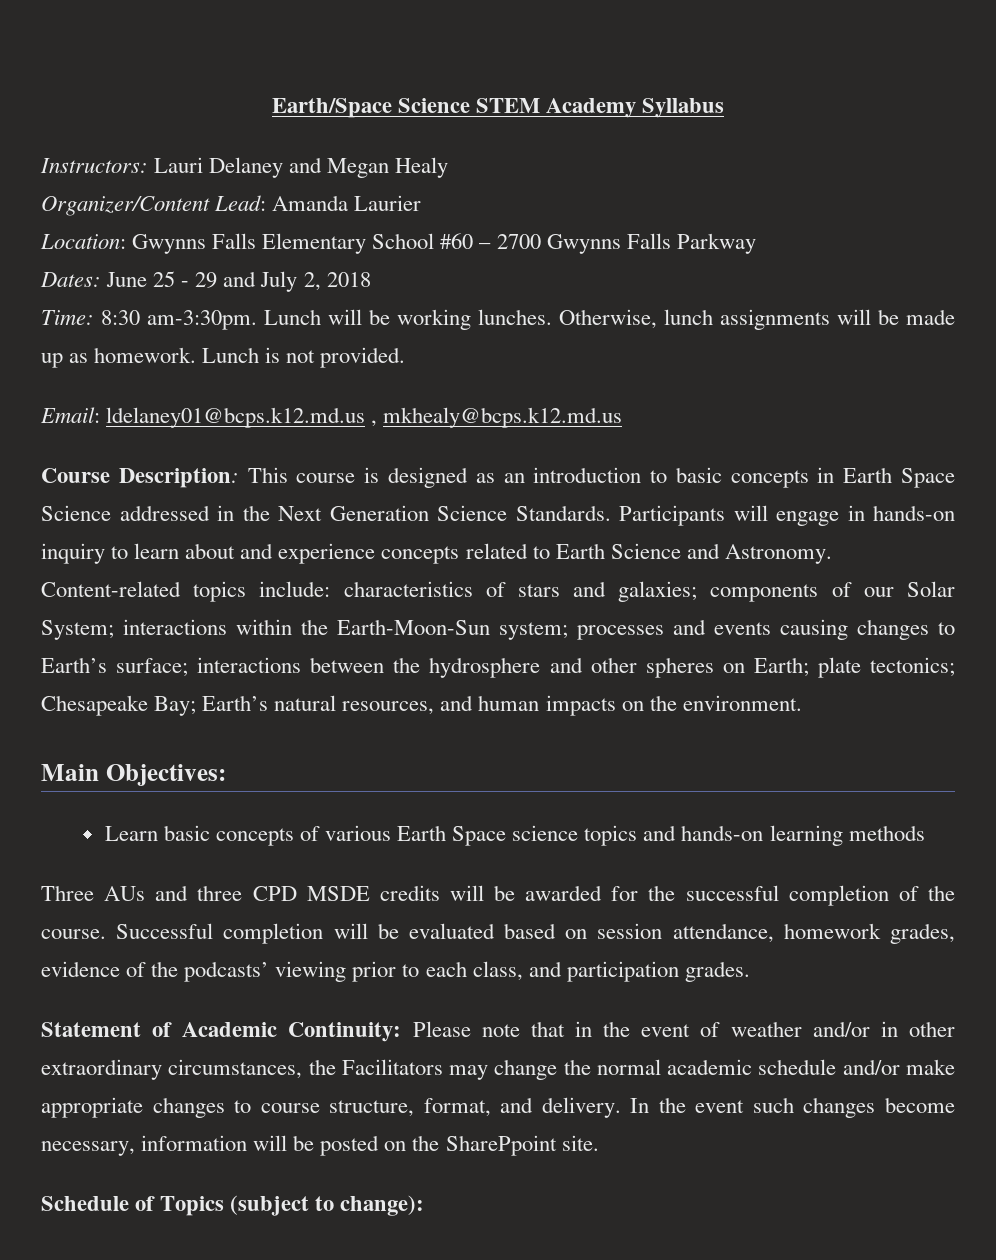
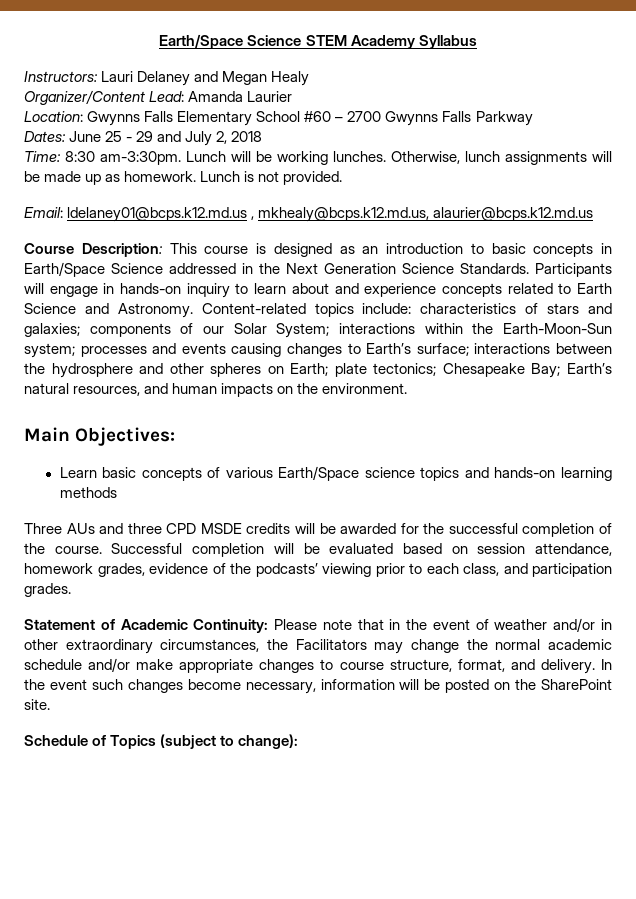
- Email: ldelaney01@bcps.k12.md.us , mkhealy@bcps.k12.md.us
+ Email: ldelaney01@bcps.k12.md.us , mkhealy@bcps.k12.md.us, alaurier@bcps.k12.md.us
- Course Description: This course is designed as an introduction to basic concepts in Earth Space Science addressed in the Next Generation Science Standards.
+ Course Description: This course is designed as an introduction to basic concepts in Earth/Space Science addressed in the Next Generation Science Standards.
- Learn basic concepts of various Earth Space science topics and hands-on learning methods
+ Learn basic concepts of various Earth/Space science topics and hands-on learning methods
- In the event such changes become necessary, information will be posted on the SharePpoint site.
+ In the event such changes become necessary, information will be posted on the SharePoint site.

